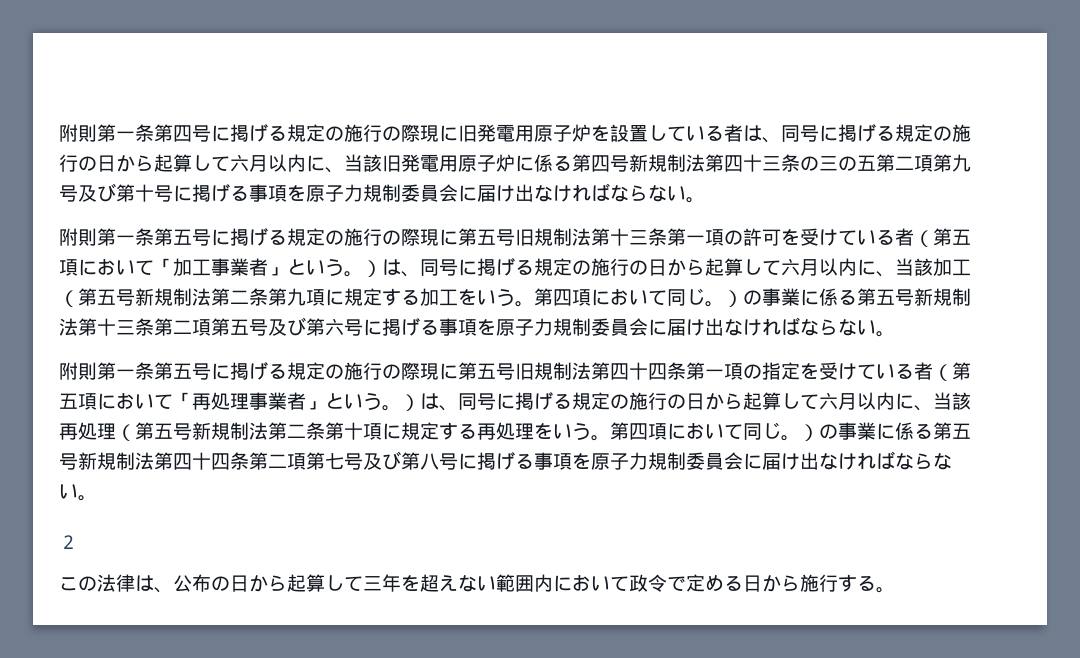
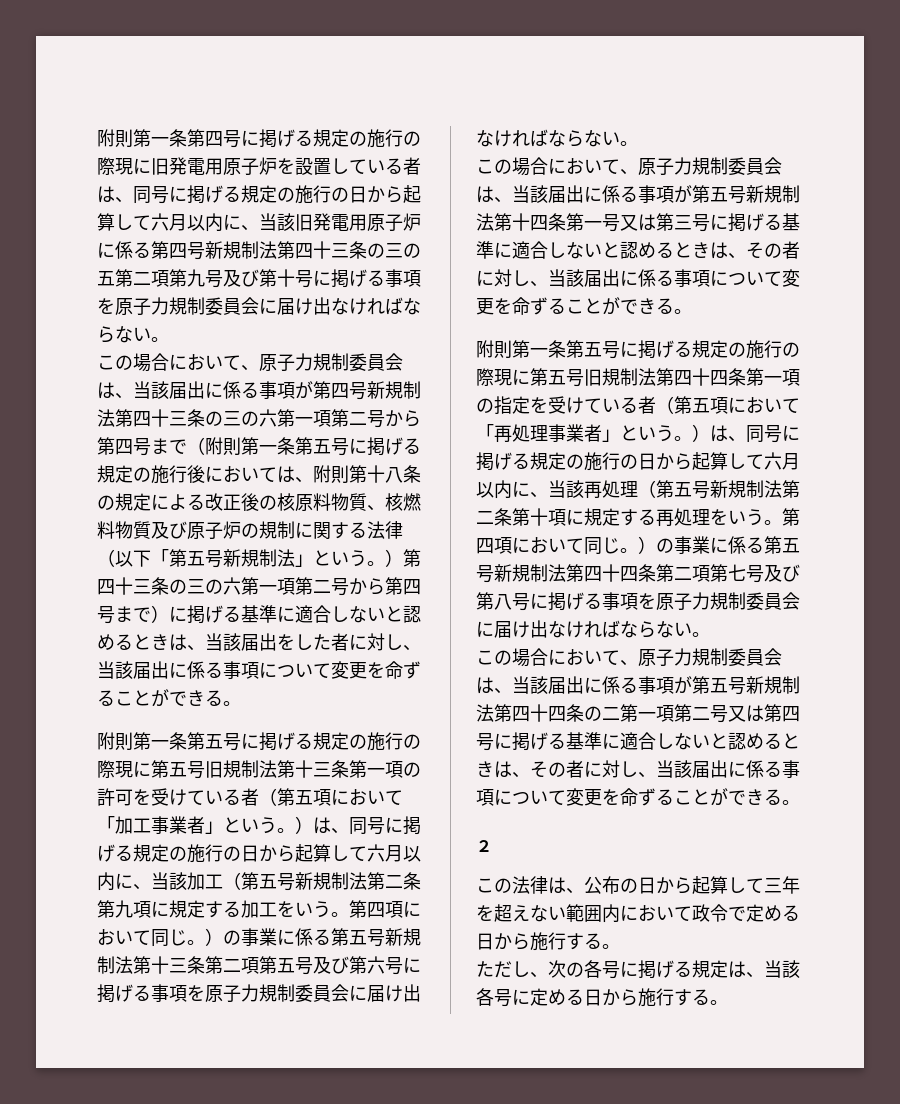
+ この場合において、原子力規制委員会は、当該届出に係る事項が第四号新規制法第四十三条の三の六第一項第二号から第四号まで（附則第一条第五号に掲げる規定の施行後においては、附則第十八条の規定による改正後の核原料物質、核燃料物質及び原子炉の規制に関する法律（以下「第五号新規制法」という。）第四十三条の三の六第一項第二号から第四号まで）に掲げる基準に適合しないと認めるときは、当該届出をした者に対し、当該届出に係る事項について変更を命ずることができる。
+ この場合において、原子力規制委員会は、当該届出に係る事項が第五号新規制法第十四条第一号又は第三号に掲げる基準に適合しないと認めるときは、その者に対し、当該届出に係る事項について変更を命ずることができる。
+ この場合において、原子力規制委員会は、当該届出に係る事項が第五号新規制法第四十四条の二第一項第二号又は第四号に掲げる基準に適合しないと認めるときは、その者に対し、当該届出に係る事項について変更を命ずることができる。
+ ただし、次の各号に掲げる規定は、当該各号に定める日から施行する。

